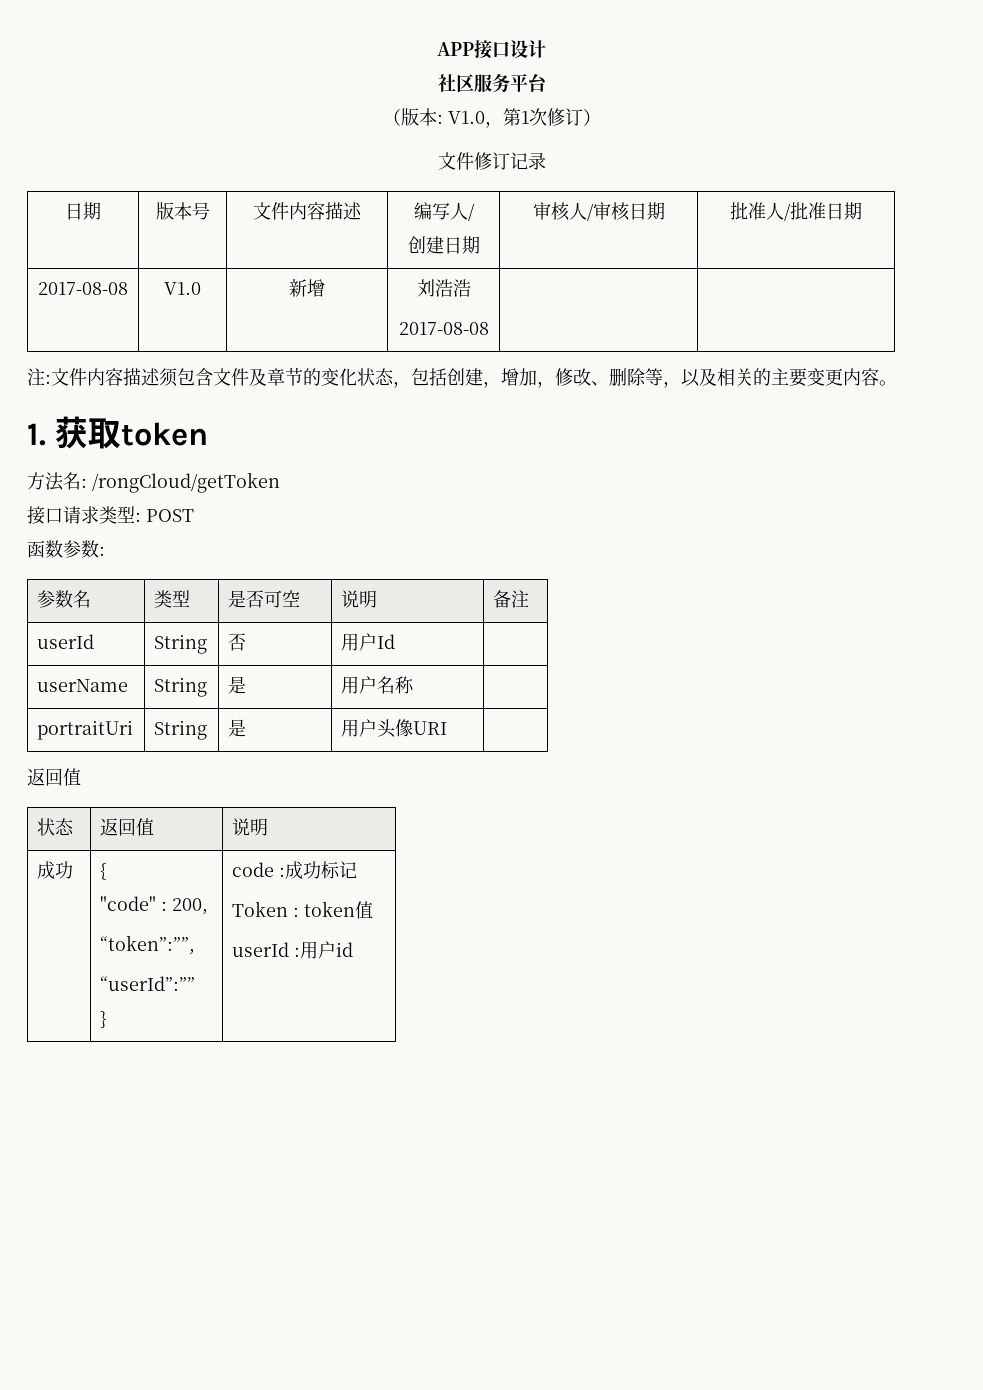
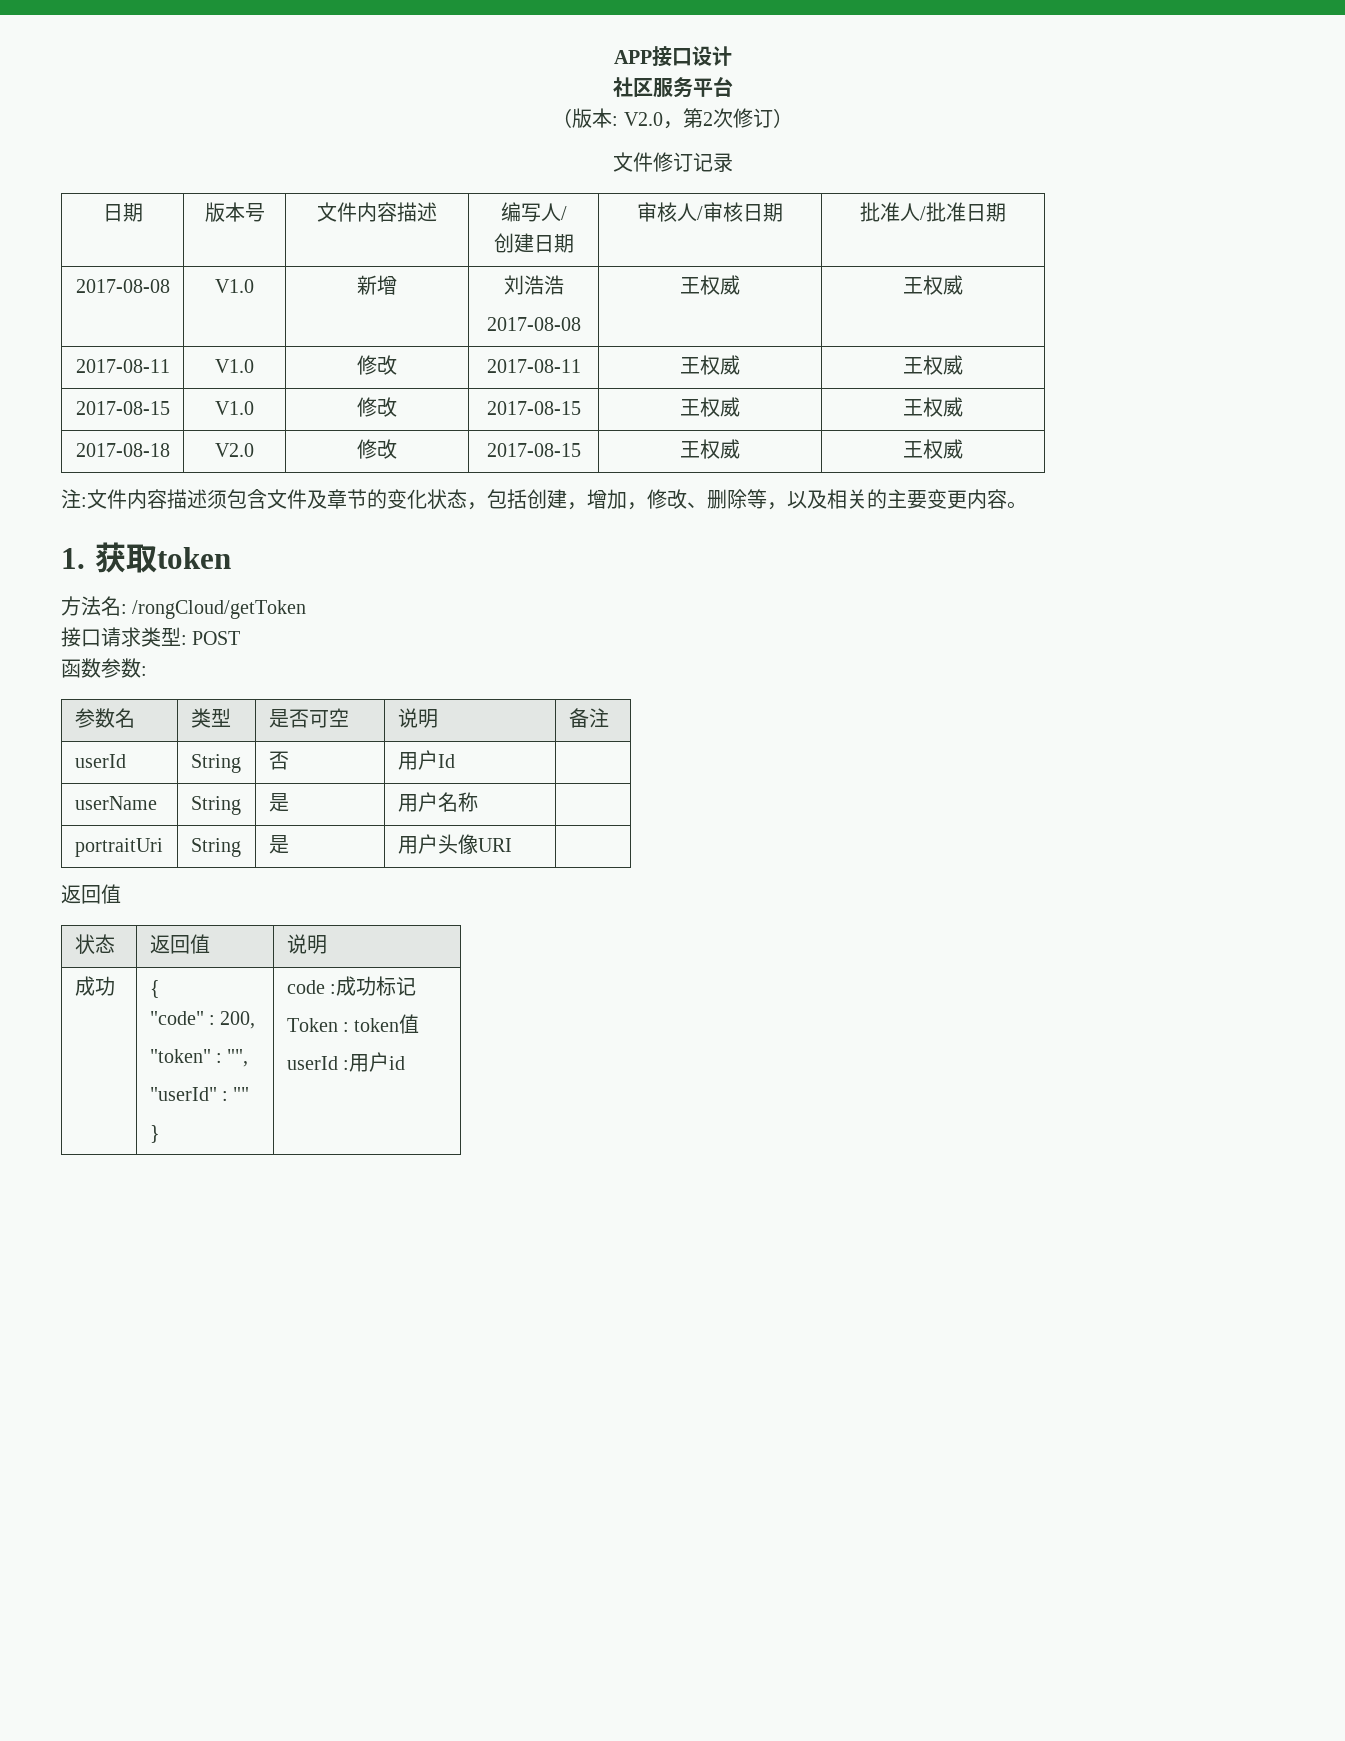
- （版本: V1.0，第1次修订）
+ （版本: V2.0，第2次修订）
  2017-08-08 | V1.0 | 新增 | 刘浩浩
- 2017-08-08 | |
+ 2017-08-08 | 王权威 | 王权威
+ 2017-08-11 | V1.0 | 修改 | 2017-08-11 | 王权威 | 王权威
+ 2017-08-15 | V1.0 | 修改 | 2017-08-15 | 王权威 | 王权威
+ 2017-08-18 | V2.0 | 修改 | 2017-08-15 | 王权威 | 王权威
  成功 | {
  "code" : 200,
- “token”:””,
- “userId”:””
+ "token" : "",
+ "userId" : ""

